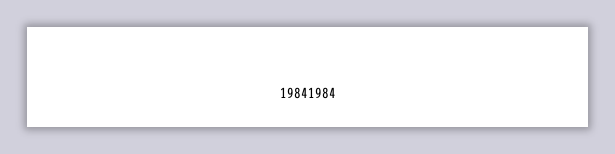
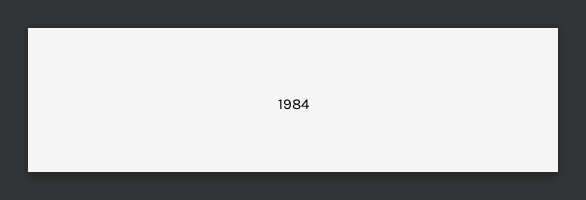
- 19841984
+ 1984

